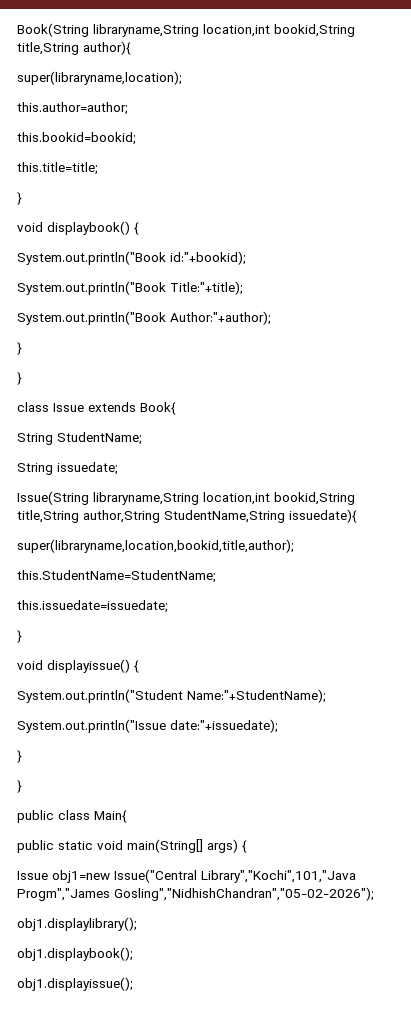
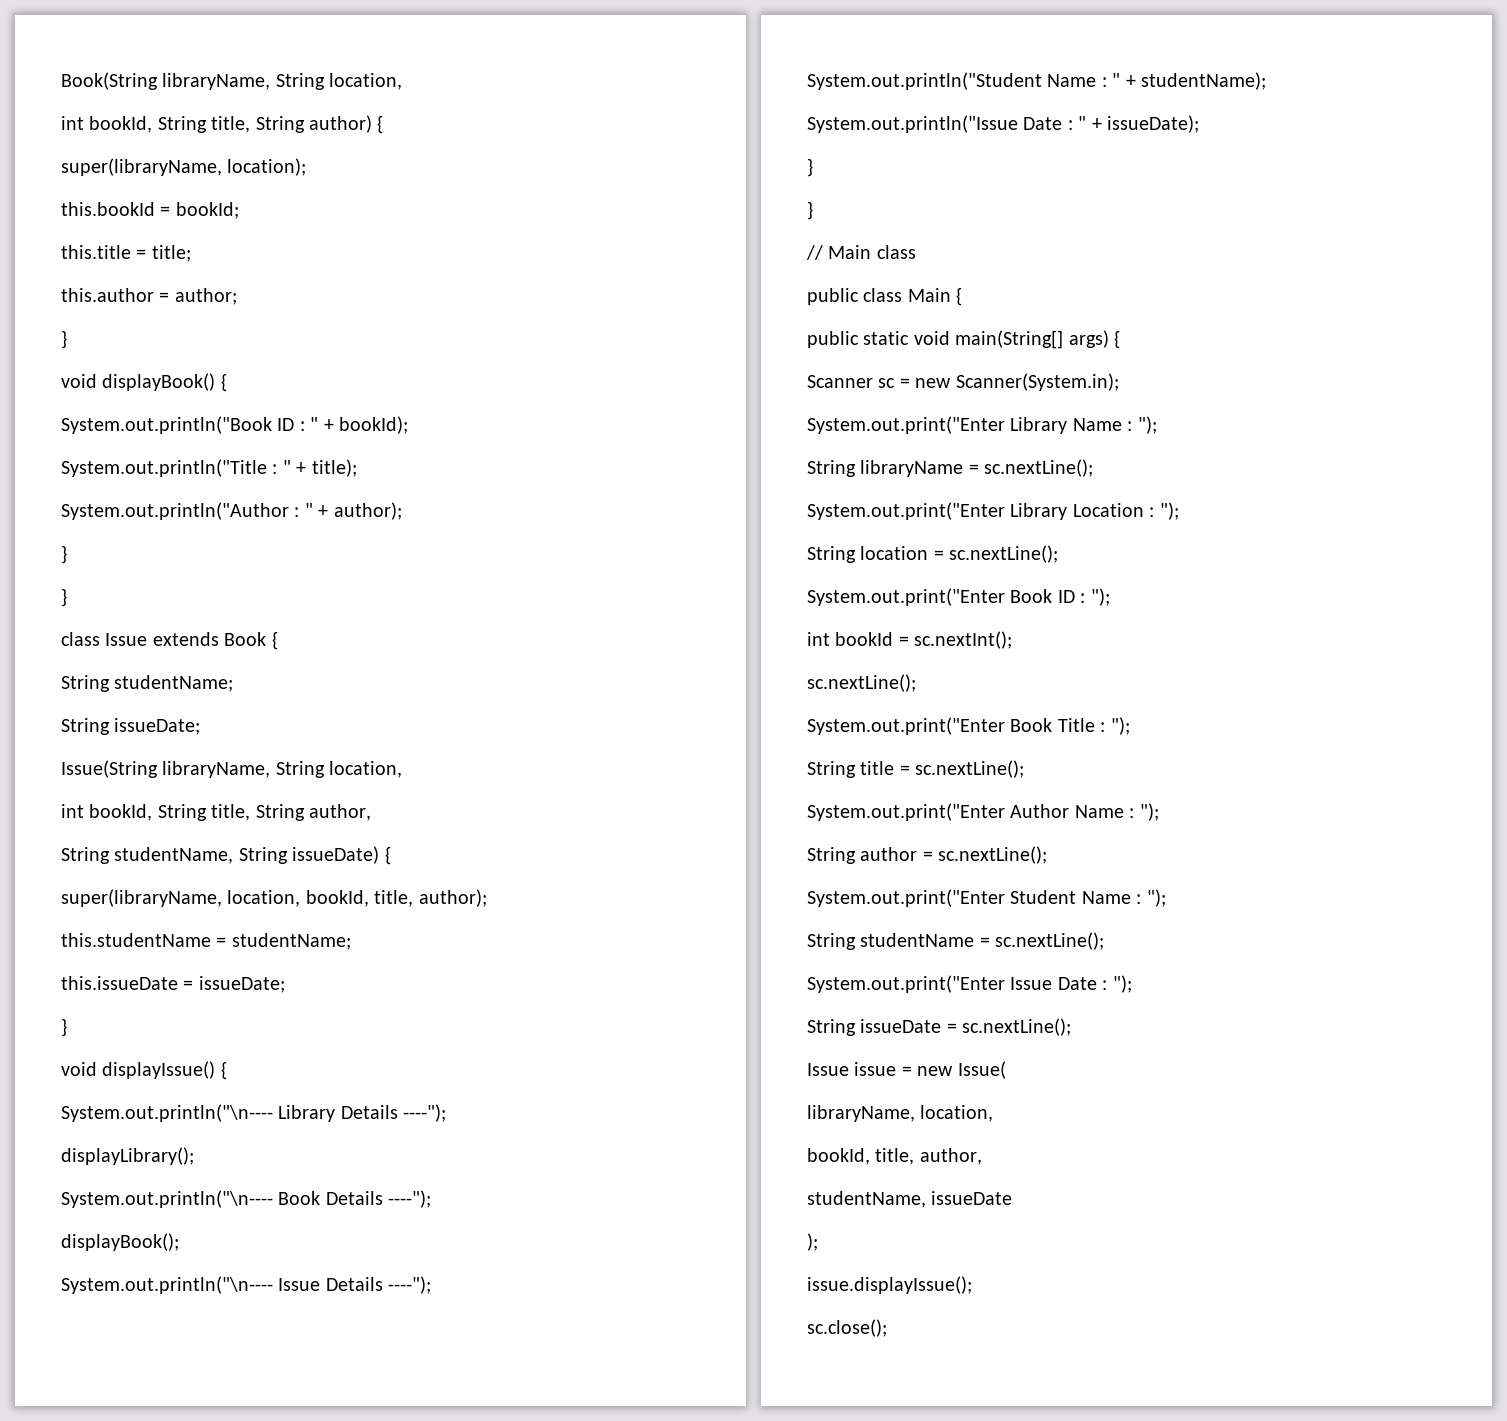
- Book(String libraryname,String location,int bookid,String title,String author){
- super(libraryname,location);
- this.author=author;
- this.bookid=bookid;
- this.title=title;
+ Book(String libraryName, String location,
+ int bookId, String title, String author) {
+ super(libraryName, location);
+ this.bookId = bookId;
+ this.title = title;
+ this.author = author;
  }
- void displaybook() {
+ void displayBook() {
- System.out.println("Book id:"+bookid);
- System.out.println("Book Title:"+title);
- System.out.println("Book Author:"+author);
+ System.out.println("Book ID : " + bookId);
+ System.out.println("Title : " + title);
+ System.out.println("Author : " + author);
- class Issue extends Book{
- String StudentName;
- String issuedate;
+ class Issue extends Book {
+ String studentName;
+ String issueDate;
- Issue(String libraryname,String location,int bookid,String title,String author,String StudentName,String issuedate){
- super(libraryname,location,bookid,title,author);
- this.StudentName=StudentName;
- this.issuedate=issuedate;
+ Issue(String libraryName, String location,
+ int bookId, String title, String author,
+ String studentName, String issueDate) {
+ super(libraryName, location, bookId, title, author);
+ this.studentName = studentName;
+ this.issueDate = issueDate;
  }
- void displayissue() {
- System.out.println("Student Name:"+StudentName);
- System.out.println("Issue date:"+issuedate);
+ void displayIssue() {
+ System.out.println("\n---- Library Details ----");
+ displayLibrary();
+ System.out.println("\n---- Book Details ----");
+ displayBook();
+ System.out.println("\n---- Issue Details ----");
+ System.out.println("Student Name : " + studentName);
+ System.out.println("Issue Date : " + issueDate);
  }
  }
+ // Main class
- public class Main{
+ public class Main {
- Issue obj1=new Issue("Central Library","Kochi",101,"Java Progm","James Gosling","NidhishChandran","05-02-2026");
- obj1.displaylibrary();
- obj1.displaybook();
- obj1.displayissue();
+ Scanner sc = new Scanner(System.in);
+ System.out.print("Enter Library Name : ");
+ String libraryName = sc.nextLine();
+ System.out.print("Enter Library Location : ");
+ String location = sc.nextLine();
+ System.out.print("Enter Book ID : ");
+ int bookId = sc.nextInt();
+ sc.nextLine();
+ System.out.print("Enter Book Title : ");
+ String title = sc.nextLine();
+ System.out.print("Enter Author Name : ");
+ String author = sc.nextLine();
+ System.out.print("Enter Student Name : ");
+ String studentName = sc.nextLine();
+ System.out.print("Enter Issue Date : ");
+ String issueDate = sc.nextLine();
+ Issue issue = new Issue(
+ libraryName, location,
+ bookId, title, author,
+ studentName, issueDate
+ );
+ issue.displayIssue();
+ sc.close();

